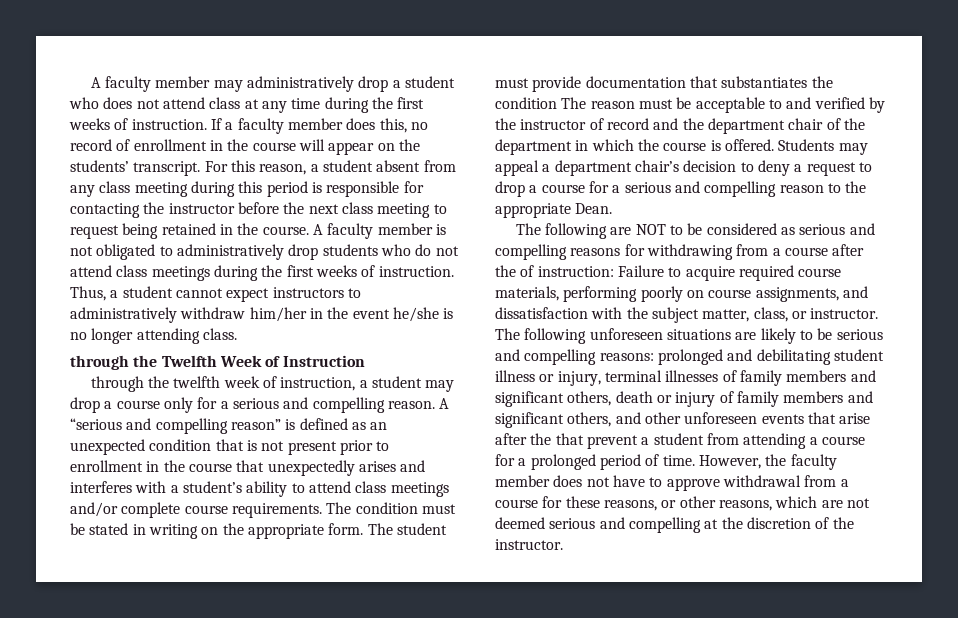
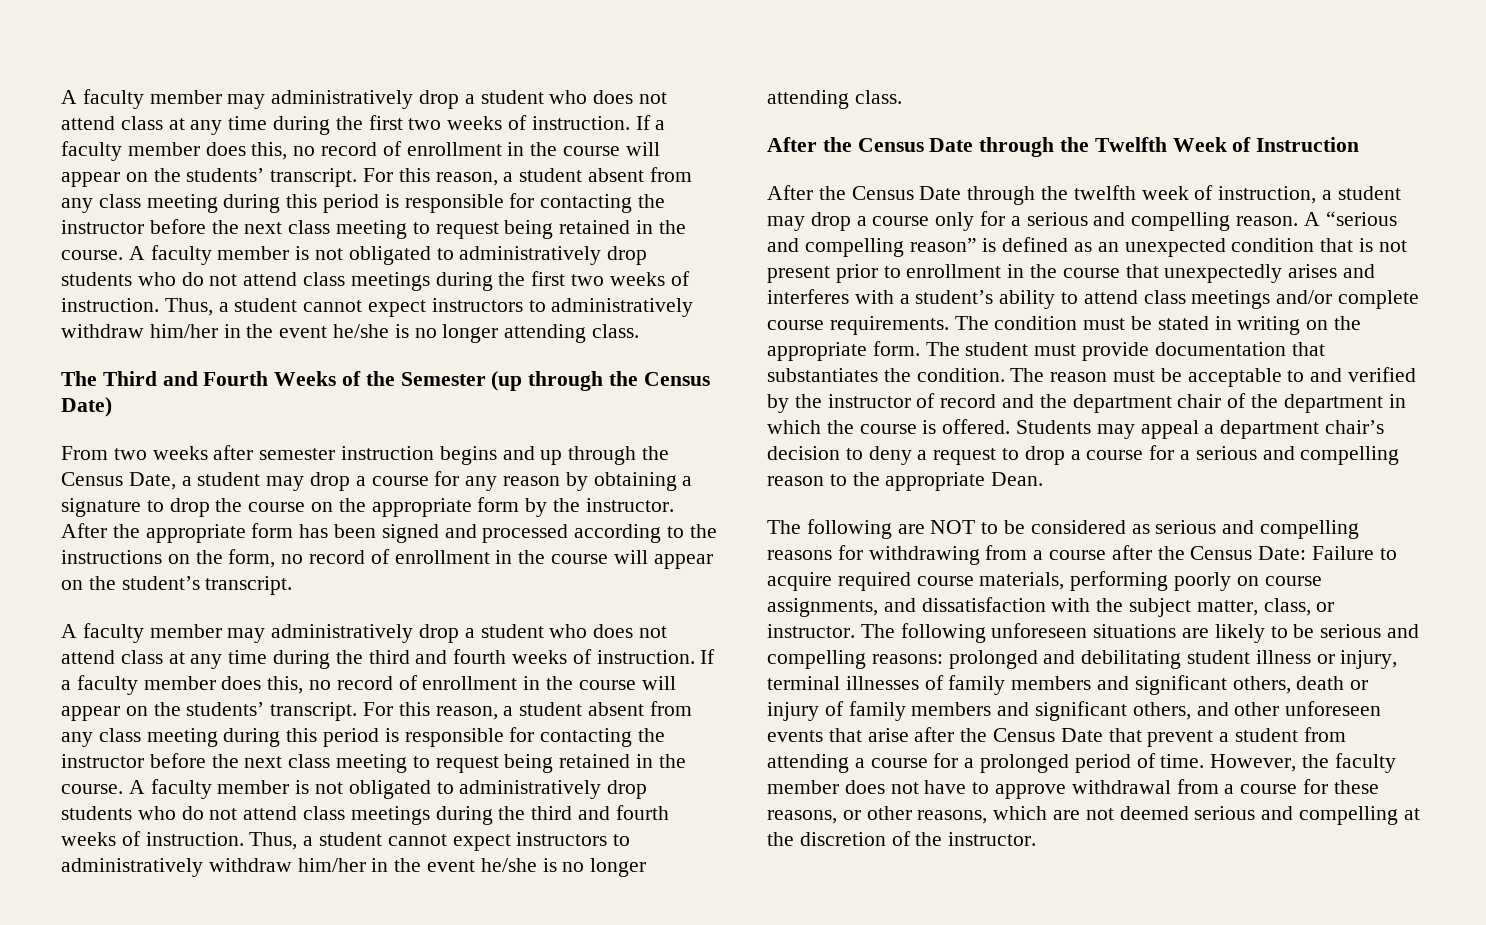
- A faculty member may administratively drop a student who does not attend class at any time during the first weeks of instruction.
+ A faculty member may administratively drop a student who does not attend class at any time during the first two weeks of instruction.
- A faculty member is not obligated to administratively drop students who do not attend class meetings during the first weeks of instruction.
+ A faculty member is not obligated to administratively drop students who do not attend class meetings during the first two weeks of instruction.
- through the Twelfth Week of Instruction
+ The Third and Fourth Weeks of the Semester (up through the Census Date)
+ From two weeks after semester instruction begins and up through the Census Date, a student may drop a course for any reason by obtaining a signature to drop the course on the appropriate form by the instructor. After the appropriate form has been signed and processed according to the instructions on the form, no record of enrollment in the course will appear on the student’s transcript.
+ A faculty member may administratively drop a student who does not attend class at any time during the third and fourth weeks of instruction. If a faculty member does this, no record of enrollment in the course will appear on the students’ transcript. For this reason, a student absent from any class meeting during this period is responsible for contacting the instructor before the next class meeting to request being retained in the course. A faculty member is not obligated to administratively drop students who do not attend class meetings during the third and fourth weeks of instruction. Thus, a student cannot expect instructors to administratively withdraw him/her in the event he/she is no longer attending class.
+ After the Census Date through the Twelfth Week of Instruction
- through the twelfth week of instruction, a student may drop a course only for a serious and compelling reason.
+ After the Census Date through the twelfth week of instruction, a student may drop a course only for a serious and compelling reason.
- The student must provide documentation that substantiates the condition The reason must be acceptable to and verified by the instructor of record and the department chair of the department in which the course is offered.
+ The student must provide documentation that substantiates the condition. The reason must be acceptable to and verified by the instructor of record and the department chair of the department in which the course is offered.
- The following are NOT to be considered as serious and compelling reasons for withdrawing from a course after the of instruction: Failure to acquire required course materials, performing poorly on course assignments, and dissatisfaction with the subject matter, class, or instructor.
+ The following are NOT to be considered as serious and compelling reasons for withdrawing from a course after the Census Date: Failure to acquire required course materials, performing poorly on course assignments, and dissatisfaction with the subject matter, class, or instructor.
- The following unforeseen situations are likely to be serious and compelling reasons: prolonged and debilitating student illness or injury, terminal illnesses of family members and significant others, death or injury of family members and significant others, and other unforeseen events that arise after the that prevent a student from attending a course for a prolonged period of time.
+ The following unforeseen situations are likely to be serious and compelling reasons: prolonged and debilitating student illness or injury, terminal illnesses of family members and significant others, death or injury of family members and significant others, and other unforeseen events that arise after the Census Date that prevent a student from attending a course for a prolonged period of time.

